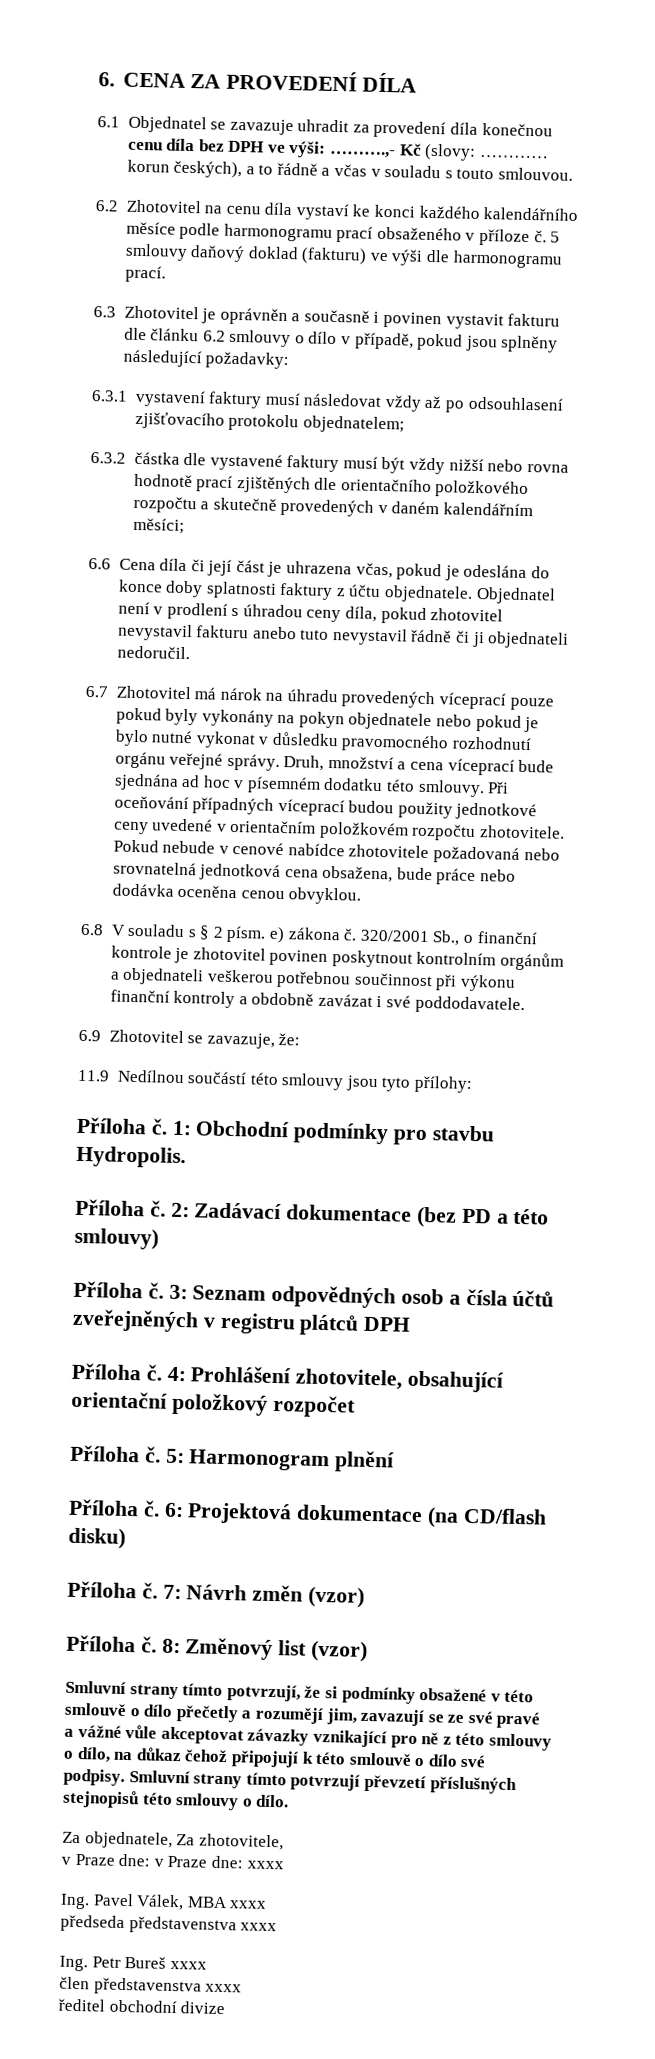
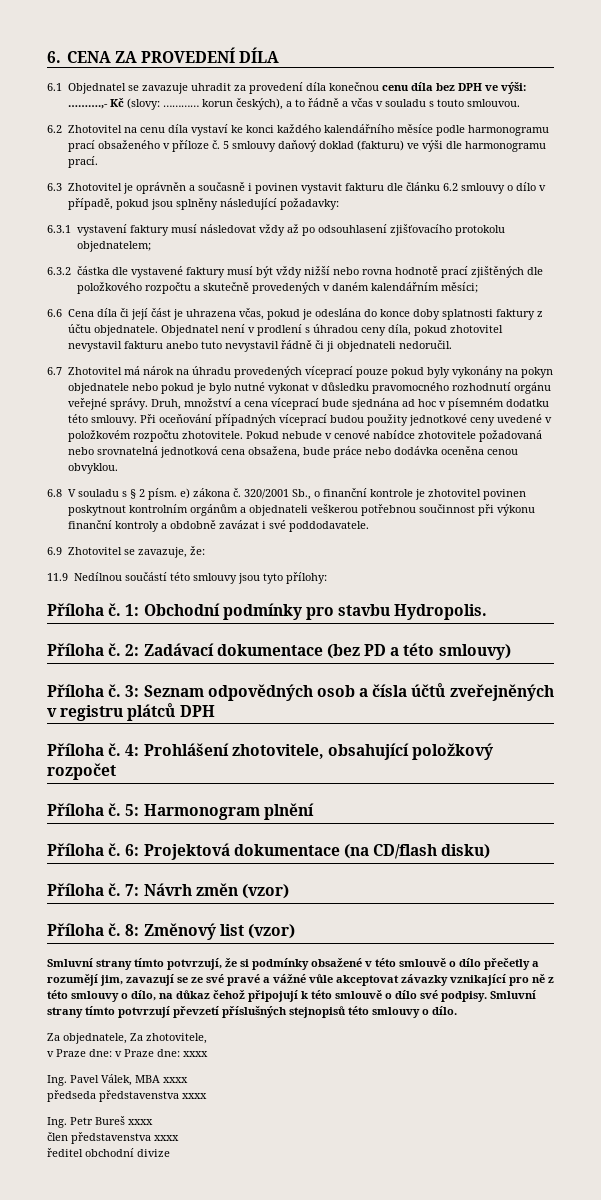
- 6.3.2 částka dle vystavené faktury musí být vždy nižší nebo rovna hodnotě prací zjištěných dle orientačního položkového rozpočtu a skutečně provedených v daném kalendářním měsíci;
+ 6.3.2 částka dle vystavené faktury musí být vždy nižší nebo rovna hodnotě prací zjištěných dle položkového rozpočtu a skutečně provedených v daném kalendářním měsíci;
- Při oceňování případných víceprací budou použity jednotkové ceny uvedené v orientačním položkovém rozpočtu zhotovitele.
+ Při oceňování případných víceprací budou použity jednotkové ceny uvedené v položkovém rozpočtu zhotovitele.
- 4: Prohlášení zhotovitele, obsahující orientační položkový rozpočet
+ 4: Prohlášení zhotovitele, obsahující položkový rozpočet

